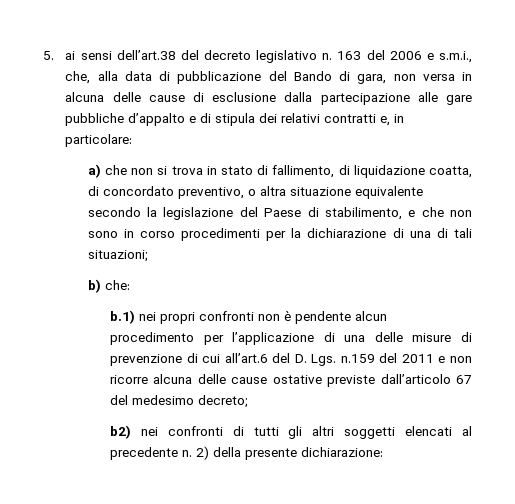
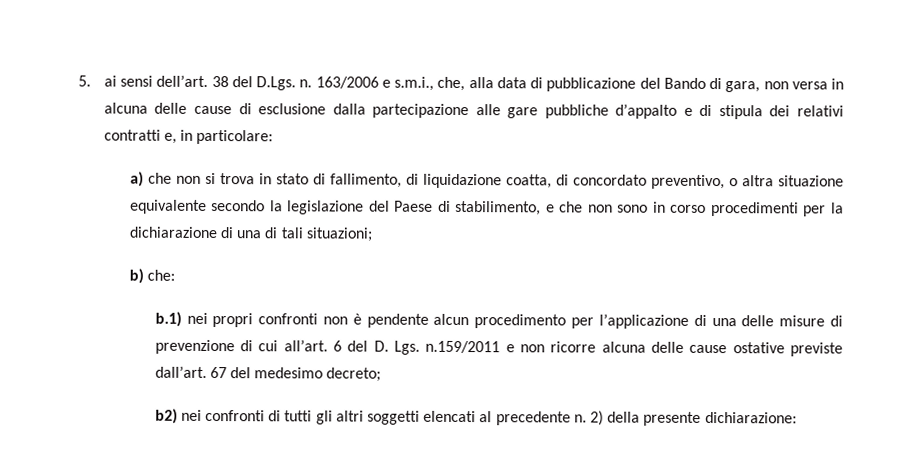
- 5. ai sensi dell’art.38 del decreto legislativo n. 163 del 2006 e s.m.i., che, alla data di pubblicazione del Bando di gara, non versa in alcuna delle cause di esclusione dalla partecipazione alle gare pubbliche d’appalto e di stipula dei relativi contratti e, in particolare:
+ 5. ai sensi dell’art. 38 del D.Lgs. n. 163/2006 e s.m.i., che, alla data di pubblicazione del Bando di gara, non versa in alcuna delle cause di esclusione dalla partecipazione alle gare pubbliche d’appalto e di stipula dei relativi contratti e, in particolare:
- b.1) nei propri confronti non è pendente alcun procedimento per l’applicazione di una delle misure di prevenzione di cui all’art.6 del D. Lgs. n.159 del 2011 e non ricorre alcuna delle cause ostative previste dall’articolo 67 del medesimo decreto;
+ b.1) nei propri confronti non è pendente alcun procedimento per l’applicazione di una delle misure di prevenzione di cui all’art. 6 del D. Lgs. n.159/2011 e non ricorre alcuna delle cause ostative previste dall’art. 67 del medesimo decreto;

